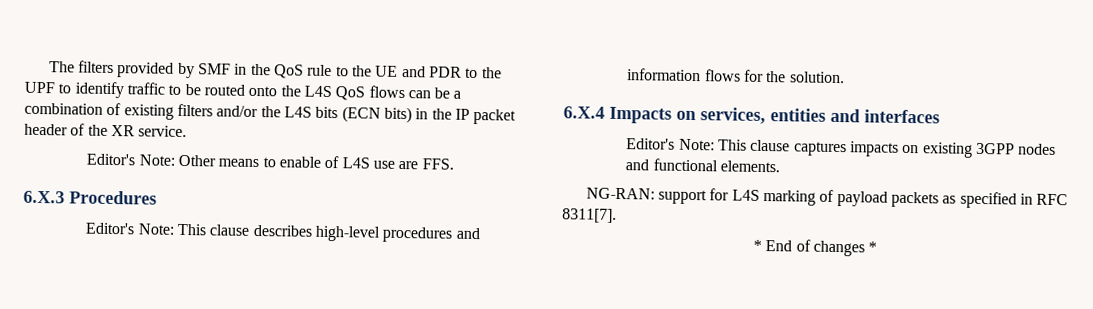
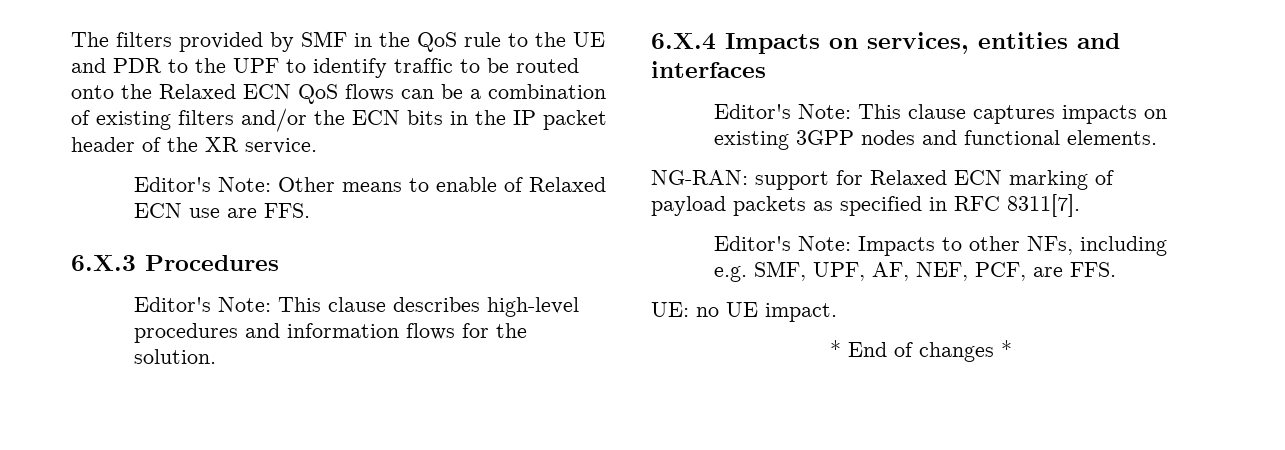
- The filters provided by SMF in the QoS rule to the UE and PDR to the UPF to identify traffic to be routed onto the L4S QoS flows can be a combination of existing filters and/or the L4S bits (ECN bits) in the IP packet header of the XR service.
+ The filters provided by SMF in the QoS rule to the UE and PDR to the UPF to identify traffic to be routed onto the Relaxed ECN QoS flows can be a combination of existing filters and/or the ECN bits in the IP packet header of the XR service.
- Editor's Note: Other means to enable of L4S use are FFS.
+ Editor's Note: Other means to enable of Relaxed ECN use are FFS.
- NG-RAN: support for L4S marking of payload packets as specified in RFC 8311[7].
+ NG-RAN: support for Relaxed ECN marking of payload packets as specified in RFC 8311[7].
+ Editor's Note: Impacts to other NFs, including e.g. SMF, UPF, AF, NEF, PCF, are FFS.
+ UE: no UE impact.

